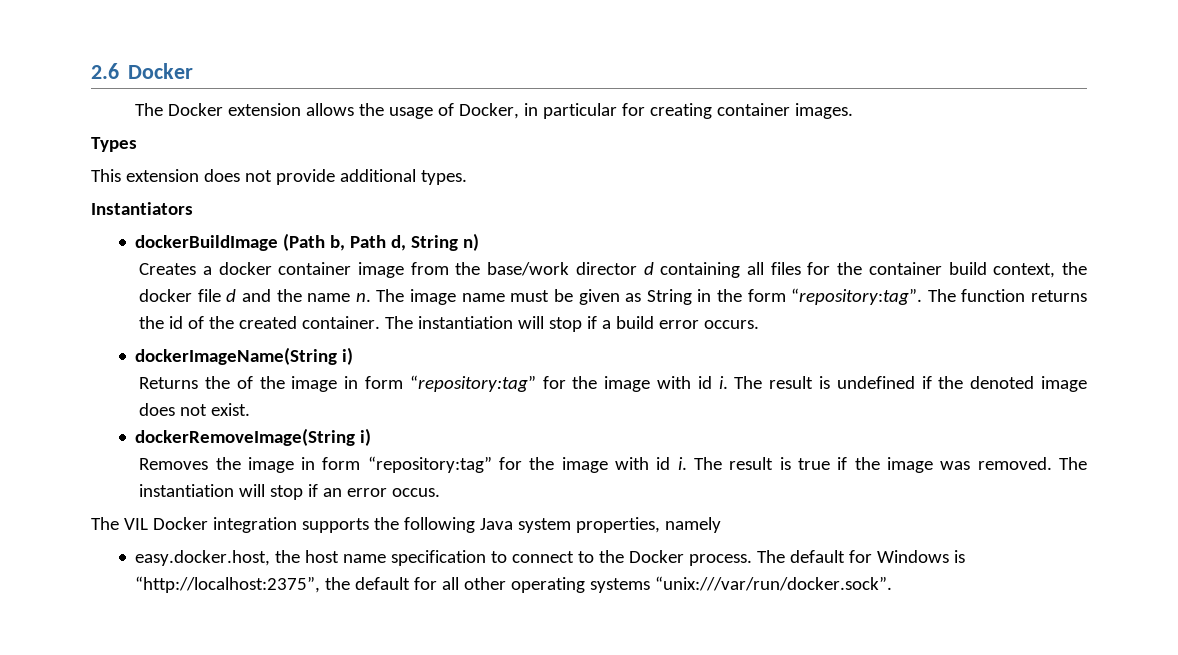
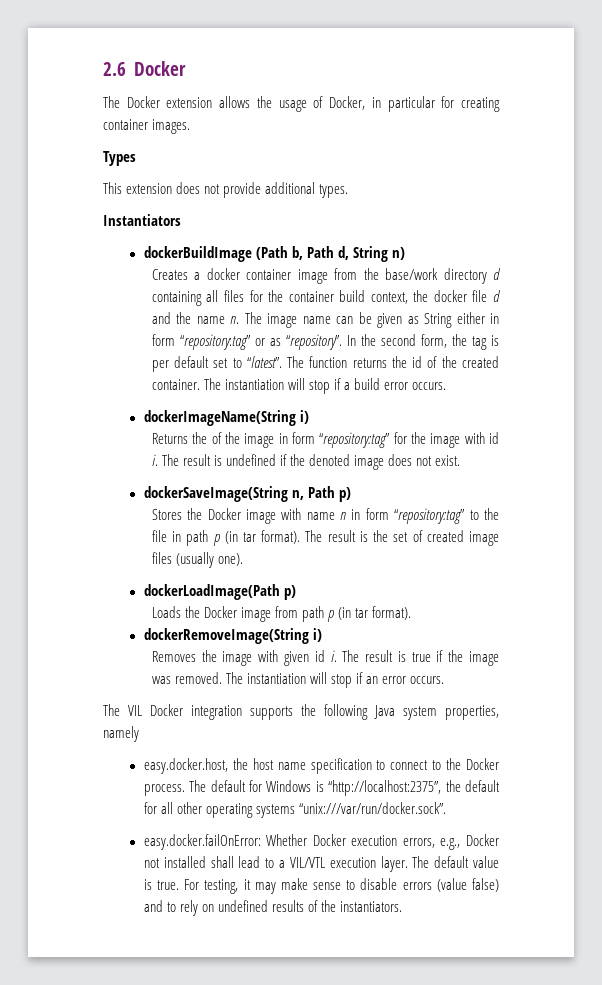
- Creates a docker container image from the base/work director d containing all files for the container build context, the docker file d and the name n.
+ Creates a docker container image from the base/work directory d containing all files for the container build context, the docker file d and the name n.
- The image name must be given as String in the form “repository:tag”.
+ The image name can be given as String either in form “repository:tag” or as “repository”. In the second form, the tag is per default set to “latest”.
+ dockerSaveImage(String n, Path p)
+ Stores the Docker image with name n in form “repository:tag” to the file in path p (in tar format). The result is the set of created image files (usually one).
+ dockerLoadImage(Path p)
+ Loads the Docker image from path p (in tar format).
- Removes the image in form “repository:tag” for the image with id i.
+ Removes the image with given id i.
- The instantiation will stop if an error occus.
+ The instantiation will stop if an error occurs.
+ easy.docker.failOnError: Whether Docker execution errors, e.g., Docker not installed shall lead to a VIL/VTL execution layer. The default value is true. For testing, it may make sense to disable errors (value false) and to rely on undefined results of the instantiators.

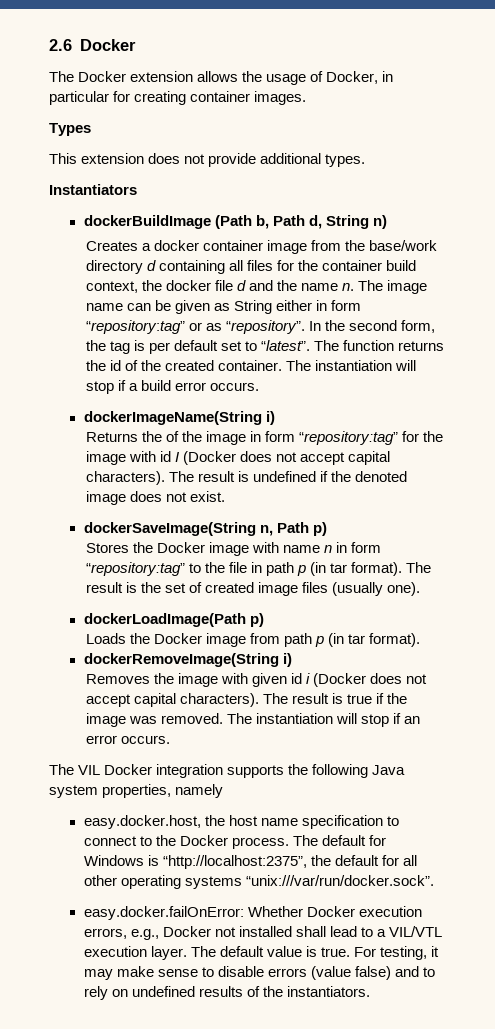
- Returns the of the image in form “repository:tag” for the image with id i.
+ Returns the of the image in form “repository:tag” for the image with id I (Docker does not accept capital characters).
- Removes the image with given id i.
+ Removes the image with given id i (Docker does not accept capital characters).

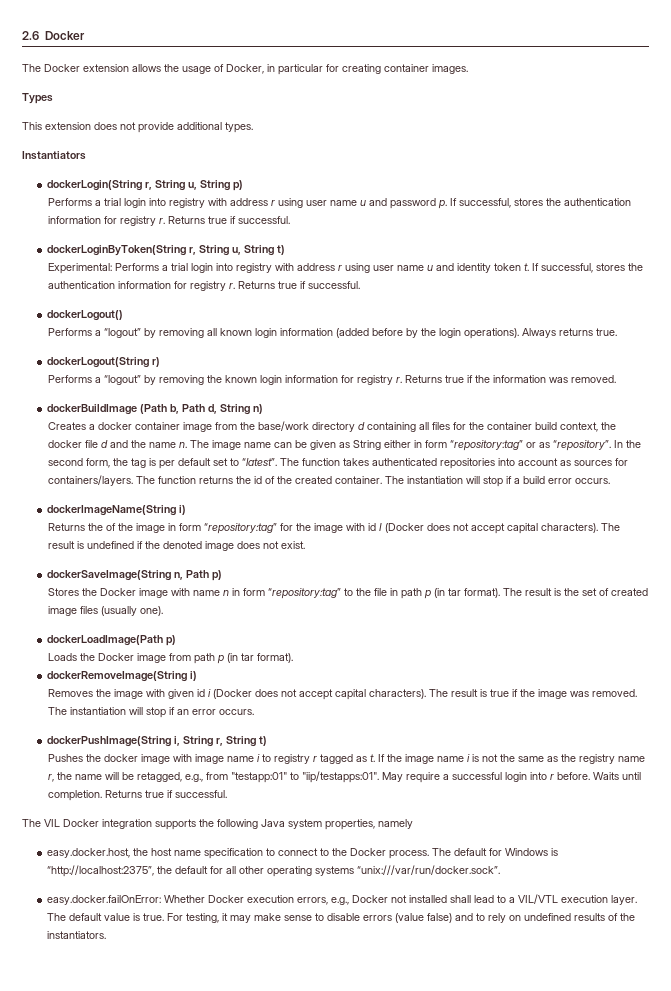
+ dockerLogin(String r, String u, String p)
+ Performs a trial login into registry with address r using user name u and password p. If successful, stores the authentication information for registry r. Returns true if successful.
+ dockerLoginByToken(String r, String u, String t)
+ Experimental: Performs a trial login into registry with address r using user name u and identity token t. If successful, stores the authentication information for registry r. Returns true if successful.
+ dockerLogout()
+ Performs a “logout” by removing all known login information (added before by the login operations). Always returns true.
+ dockerLogout(String r)
+ Performs a “logout” by removing the known login information for registry r. Returns true if the information was removed.
- The function returns the id of the created container.
+ The function takes authenticated repositories into account as sources for containers/layers. The function returns the id of the created container.
+ dockerPushImage(String i, String r, String t)
+ Pushes the docker image with image name i to registry r tagged as t. If the image name i is not the same as the registry name r, the name will be retagged, e.g., from "testapp:01" to "iip/testapps:01". May require a successful login into r before. Waits until completion. Returns true if successful.

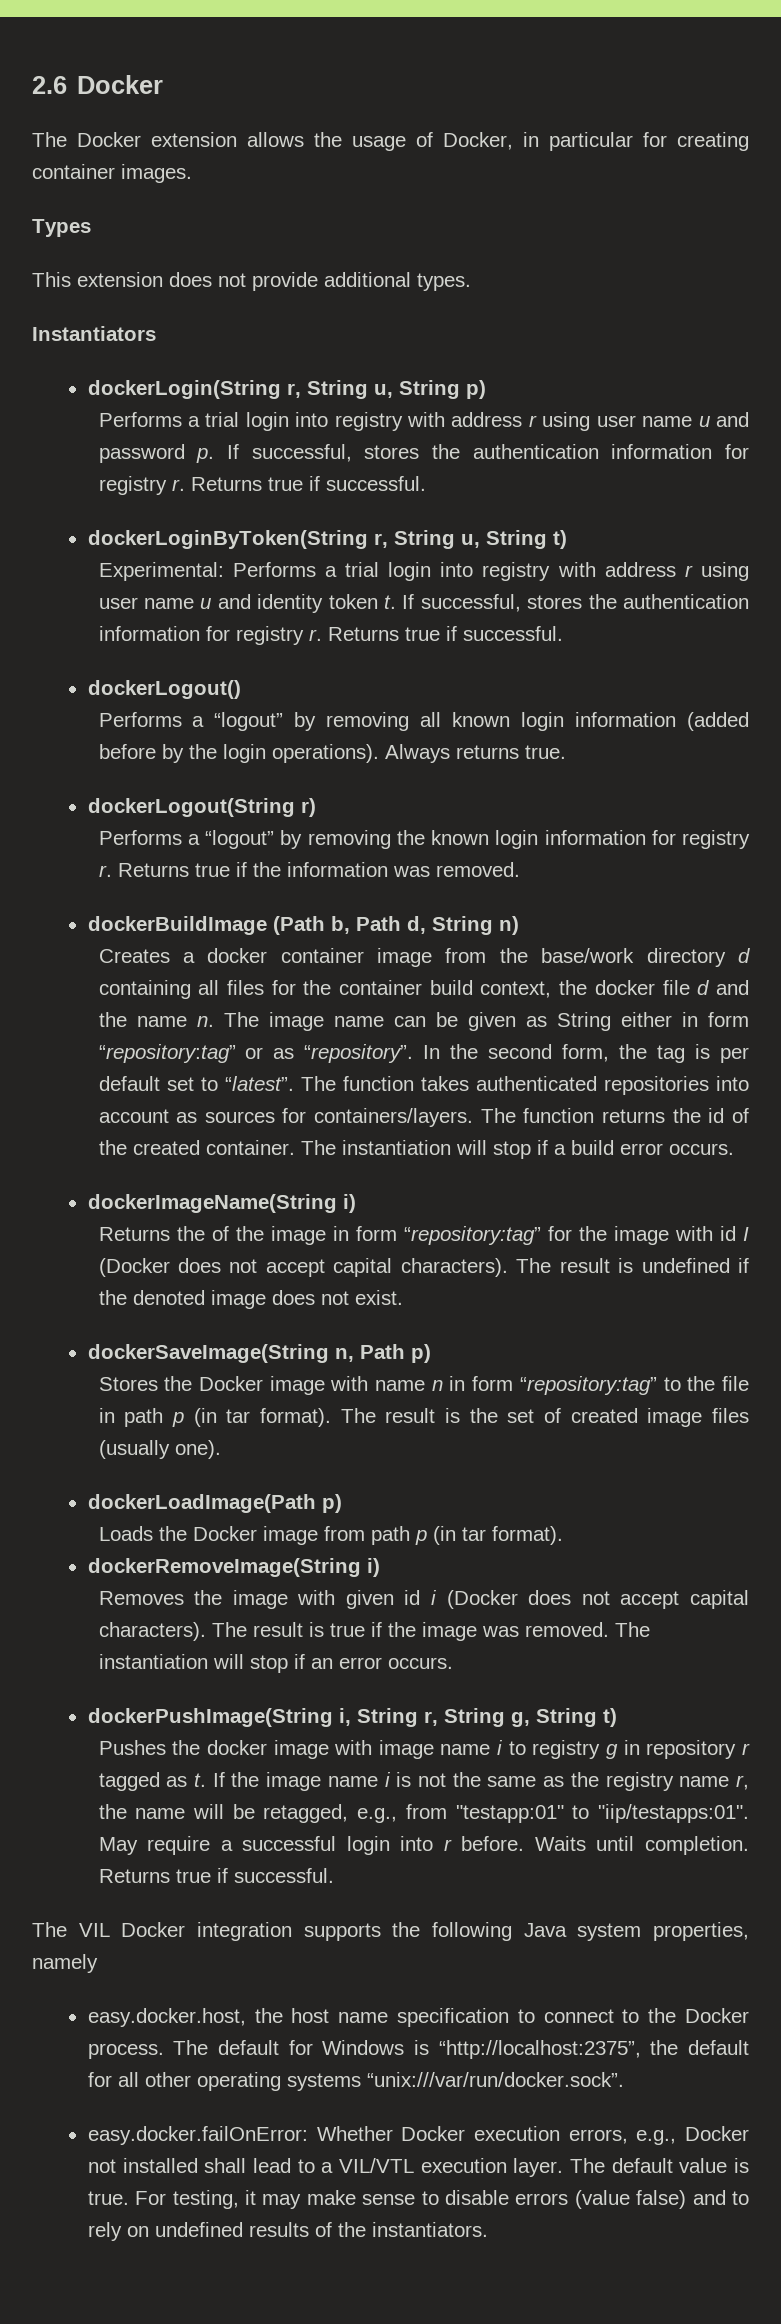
- dockerPushImage(String i, String r, String t)
+ dockerPushImage(String i, String r, String g, String t)
- Pushes the docker image with image name i to registry r tagged as t.
+ Pushes the docker image with image name i to registry g in repository r tagged as t.

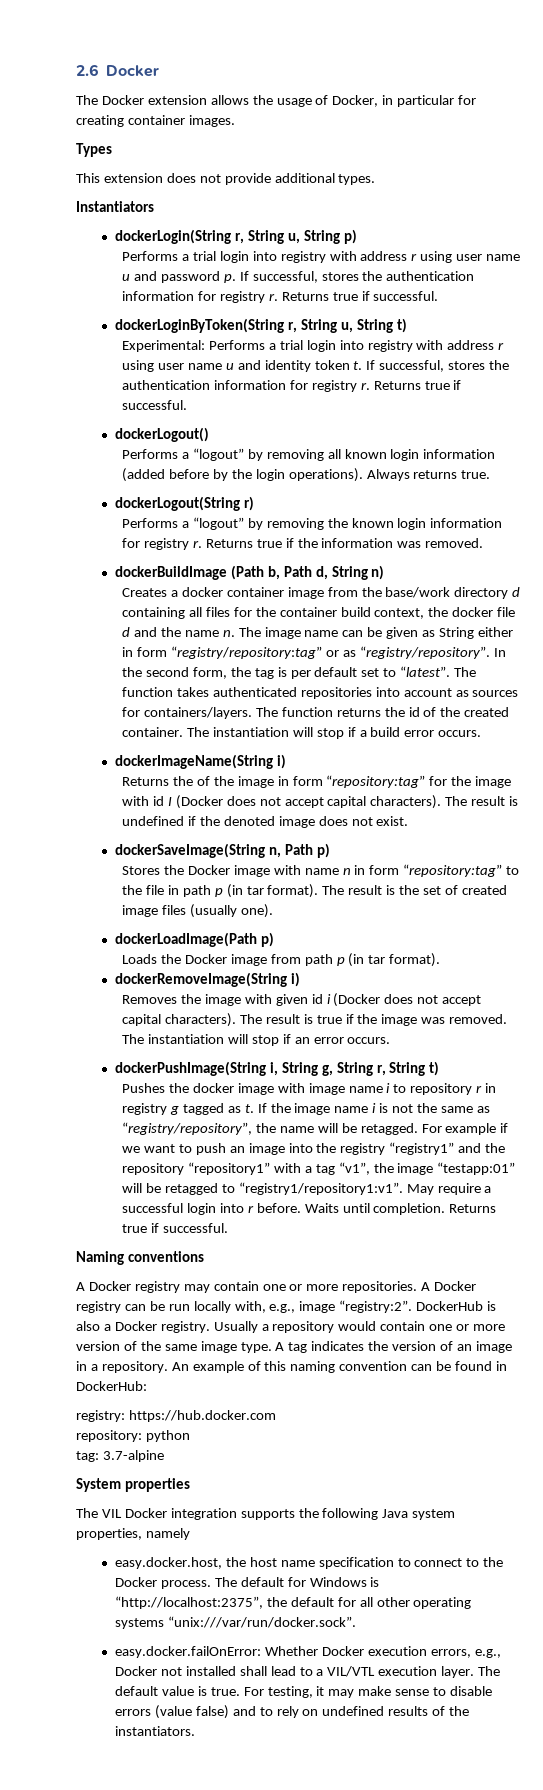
- The image name can be given as String either in form “repository:tag” or as “repository”.
+ The image name can be given as String either in form “registry/repository:tag” or as “registry/repository”.
- dockerPushImage(String i, String r, String g, String t)
+ dockerPushImage(String i, String g, String r, String t)
- Pushes the docker image with image name i to registry g in repository r tagged as t.
+ Pushes the docker image with image name i to repository r in registry g tagged as t.
- If the image name i is not the same as the registry name r, the name will be retagged, e.g., from "testapp:01" to "iip/testapps:01".
+ If the image name i is not the same as “registry/repository”, the name will be retagged. For example if we want to push an image into the registry “registry1” and the repository “repository1” with a tag “v1”, the image “testapp:01” will be retagged to “registry1/repository1:v1”.
+ Naming conventions
+ A Docker registry may contain one or more repositories. A Docker registry can be run locally with, e.g., image “registry:2”. DockerHub is also a Docker registry. Usually a repository would contain one or more version of the same image type. A tag indicates the version of an image in a repository. An example of this naming convention can be found in DockerHub:
+ registry: https://hub.docker.com
+ repository: python
+ tag: 3.7-alpine
+ System properties

